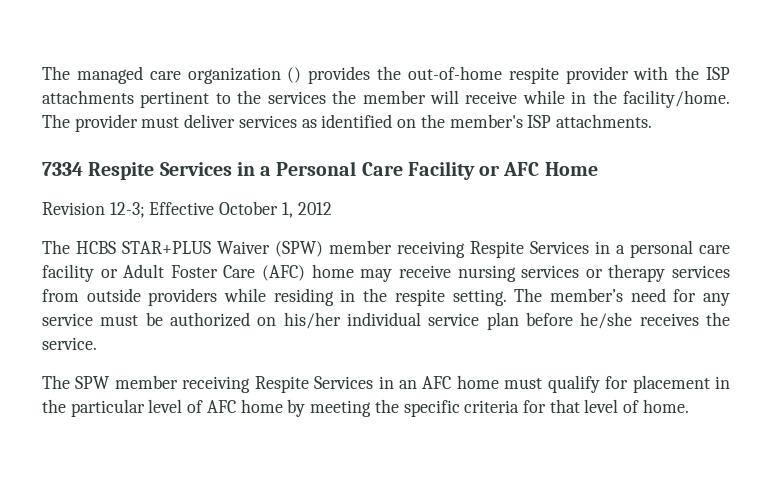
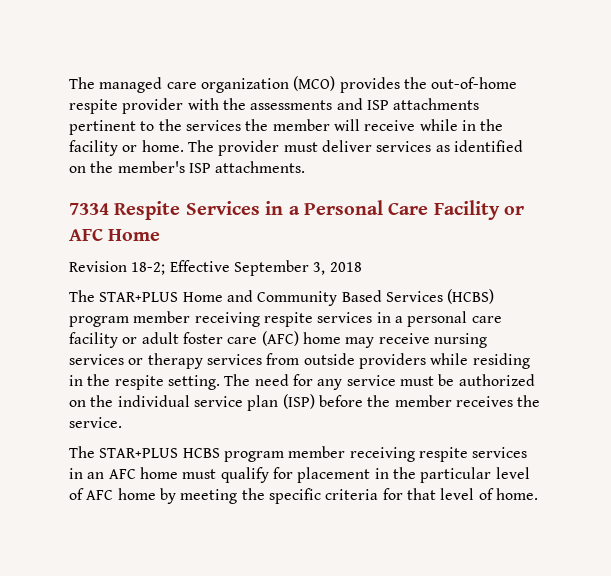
- The managed care organization () provides the out-of-home respite provider with the ISP attachments pertinent to the services the member will receive while in the facility/home.
+ The managed care organization (MCO) provides the out-of-home respite provider with the assessments and ISP attachments pertinent to the services the member will receive while in the facility or home.
- Revision 12-3; Effective October 1, 2012
- The HCBS STAR+PLUS Waiver (SPW) member receiving Respite Services in a personal care facility or Adult Foster Care (AFC) home may receive nursing services or therapy services from outside providers while residing in the respite setting.
+ Revision 18-2; Effective September 3, 2018
+ The STAR+PLUS Home and Community Based Services (HCBS) program member receiving respite services in a personal care facility or adult foster care (AFC) home may receive nursing services or therapy services from outside providers while residing in the respite setting.
- The member’s need for any service must be authorized on his/her individual service plan before he/she receives the service.
+ The need for any service must be authorized on the individual service plan (ISP) before the member receives the service.
- The SPW member receiving Respite Services in an AFC home must qualify for placement in the particular level of AFC home by meeting the specific criteria for that level of home.
+ The STAR+PLUS HCBS program member receiving respite services in an AFC home must qualify for placement in the particular level of AFC home by meeting the specific criteria for that level of home.

